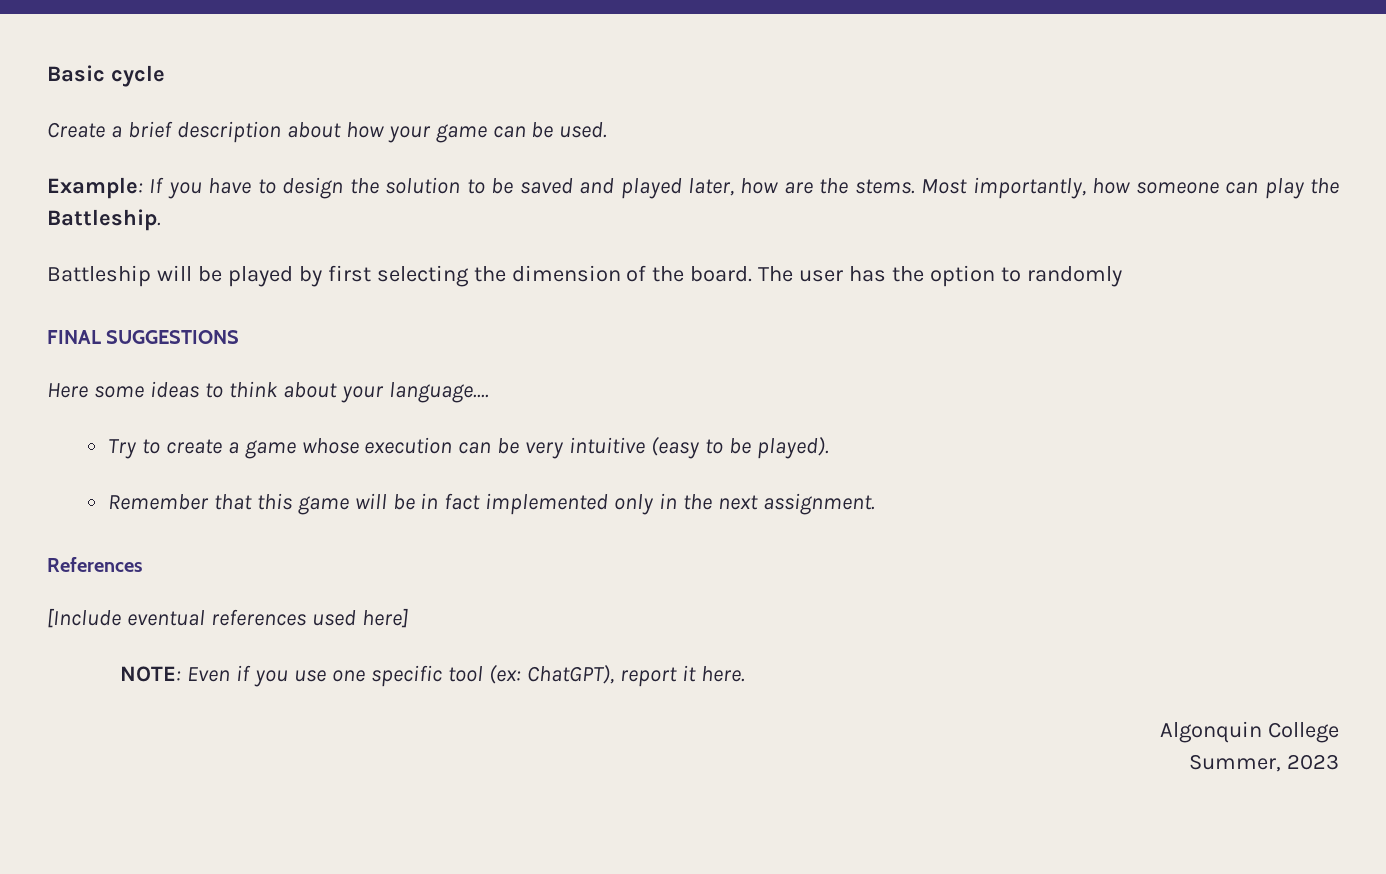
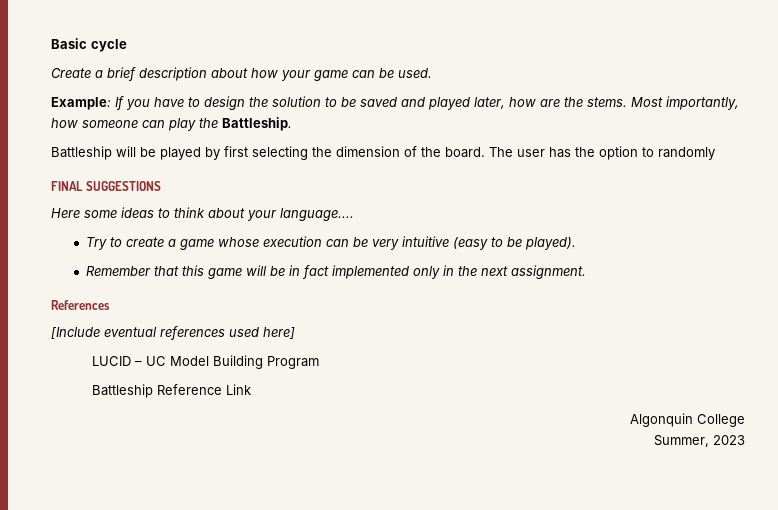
- NOTE: Even if you use one specific tool (ex: ChatGPT), report it here.
+ LUCID – UC Model Building Program
+ Battleship Reference Link

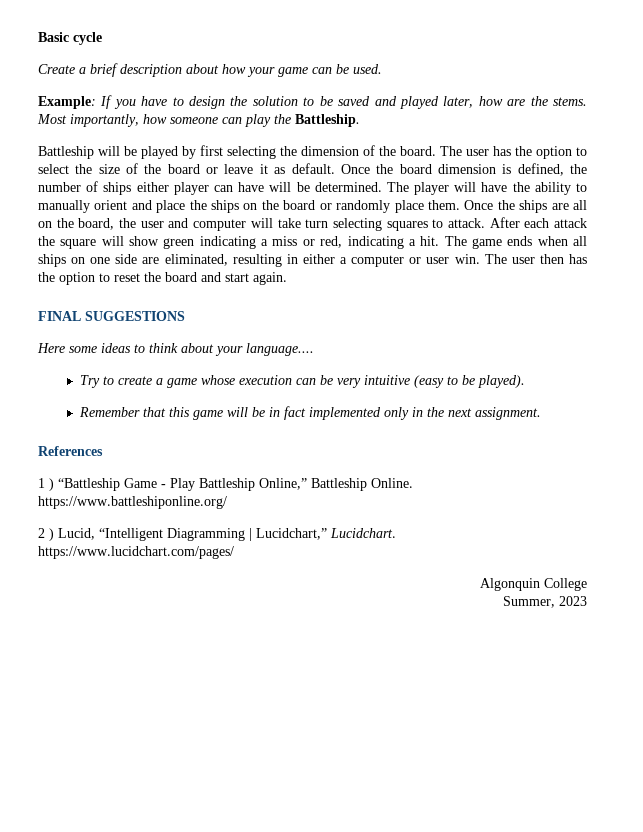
- The user has the option to randomly
+ The user has the option to select the size of the board or leave it as default. Once the board dimension is defined, the number of ships either player can have will be determined. The player will have the ability to manually orient and place the ships on the board or randomly place them. Once the ships are all on the board, the user and computer will take turn selecting squares to attack. After each attack the square will show green indicating a miss or red, indicating a hit. The game ends when all ships on one side are eliminated, resulting in either a computer or user win. The user then has the option to reset the board and start again.
- [Include eventual references used here]
- LUCID – UC Model Building Program
- Battleship Reference Link
+ 1 ) “Battleship Game - Play Battleship Online,” Battleship Online. https://www.battleshiponline.org/
+ 2 ) Lucid, “Intelligent Diagramming | Lucidchart,” Lucidchart. https://www.lucidchart.com/pages/

